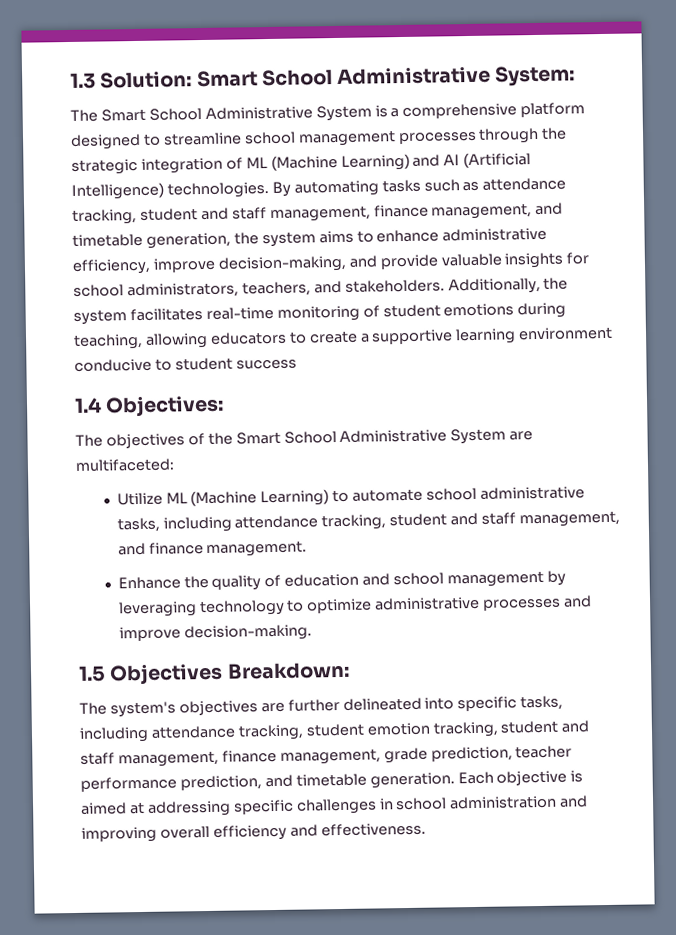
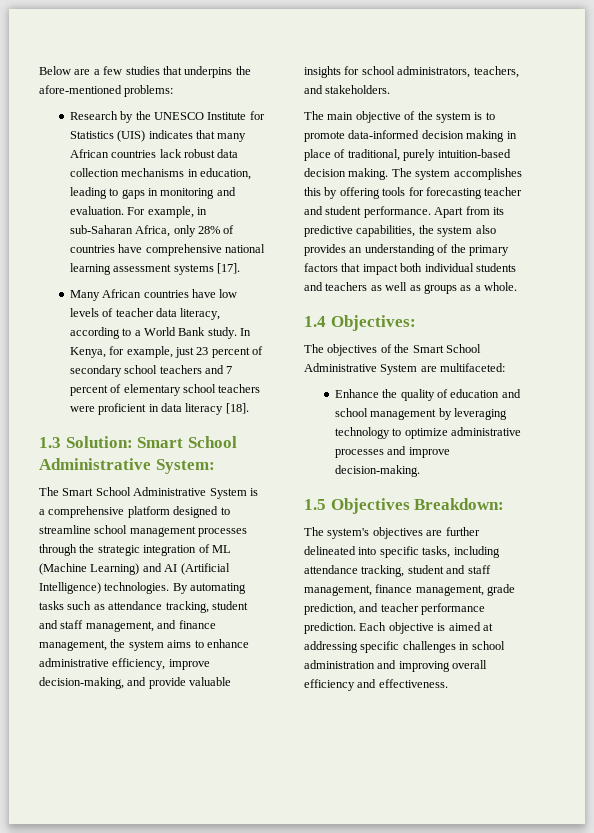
+ Below are a few studies that underpins the afore-mentioned problems:
+ Research by the UNESCO Institute for Statistics (UIS) indicates that many African countries lack robust data collection mechanisms in education, leading to gaps in monitoring and evaluation. For example, in sub-Saharan Africa, only 28% of countries have comprehensive national learning assessment systems [17].
+ Many African countries have low levels of teacher data literacy, according to a World Bank study. In Kenya, for example, just 23 percent of secondary school teachers and 7 percent of elementary school teachers were proficient in data literacy [18].
- By automating tasks such as attendance tracking, student and staff management, finance management, and timetable generation, the system aims to enhance administrative efficiency, improve decision-making, and provide valuable insights for school administrators, teachers, and stakeholders. Additionally, the system facilitates real-time monitoring of student emotions during teaching, allowing educators to create a supportive learning environment conducive to student success
+ By automating tasks such as attendance tracking, student and staff management, and finance management, the system aims to enhance administrative efficiency, improve decision-making, and provide valuable insights for school administrators, teachers, and stakeholders.
+ The main objective of the system is to promote data-informed decision making in place of traditional, purely intuition-based decision making. The system accomplishes this by offering tools for forecasting teacher and student performance. Apart from its predictive capabilities, the system also provides an understanding of the primary factors that impact both individual students and teachers as well as groups as a whole.
- Utilize ML (Machine Learning) to automate school administrative tasks, including attendance tracking, student and staff management, and finance management.
- The system's objectives are further delineated into specific tasks, including attendance tracking, student emotion tracking, student and staff management, finance management, grade prediction, teacher performance prediction, and timetable generation.
+ The system's objectives are further delineated into specific tasks, including attendance tracking, student and staff management, finance management, grade prediction, and teacher performance prediction.

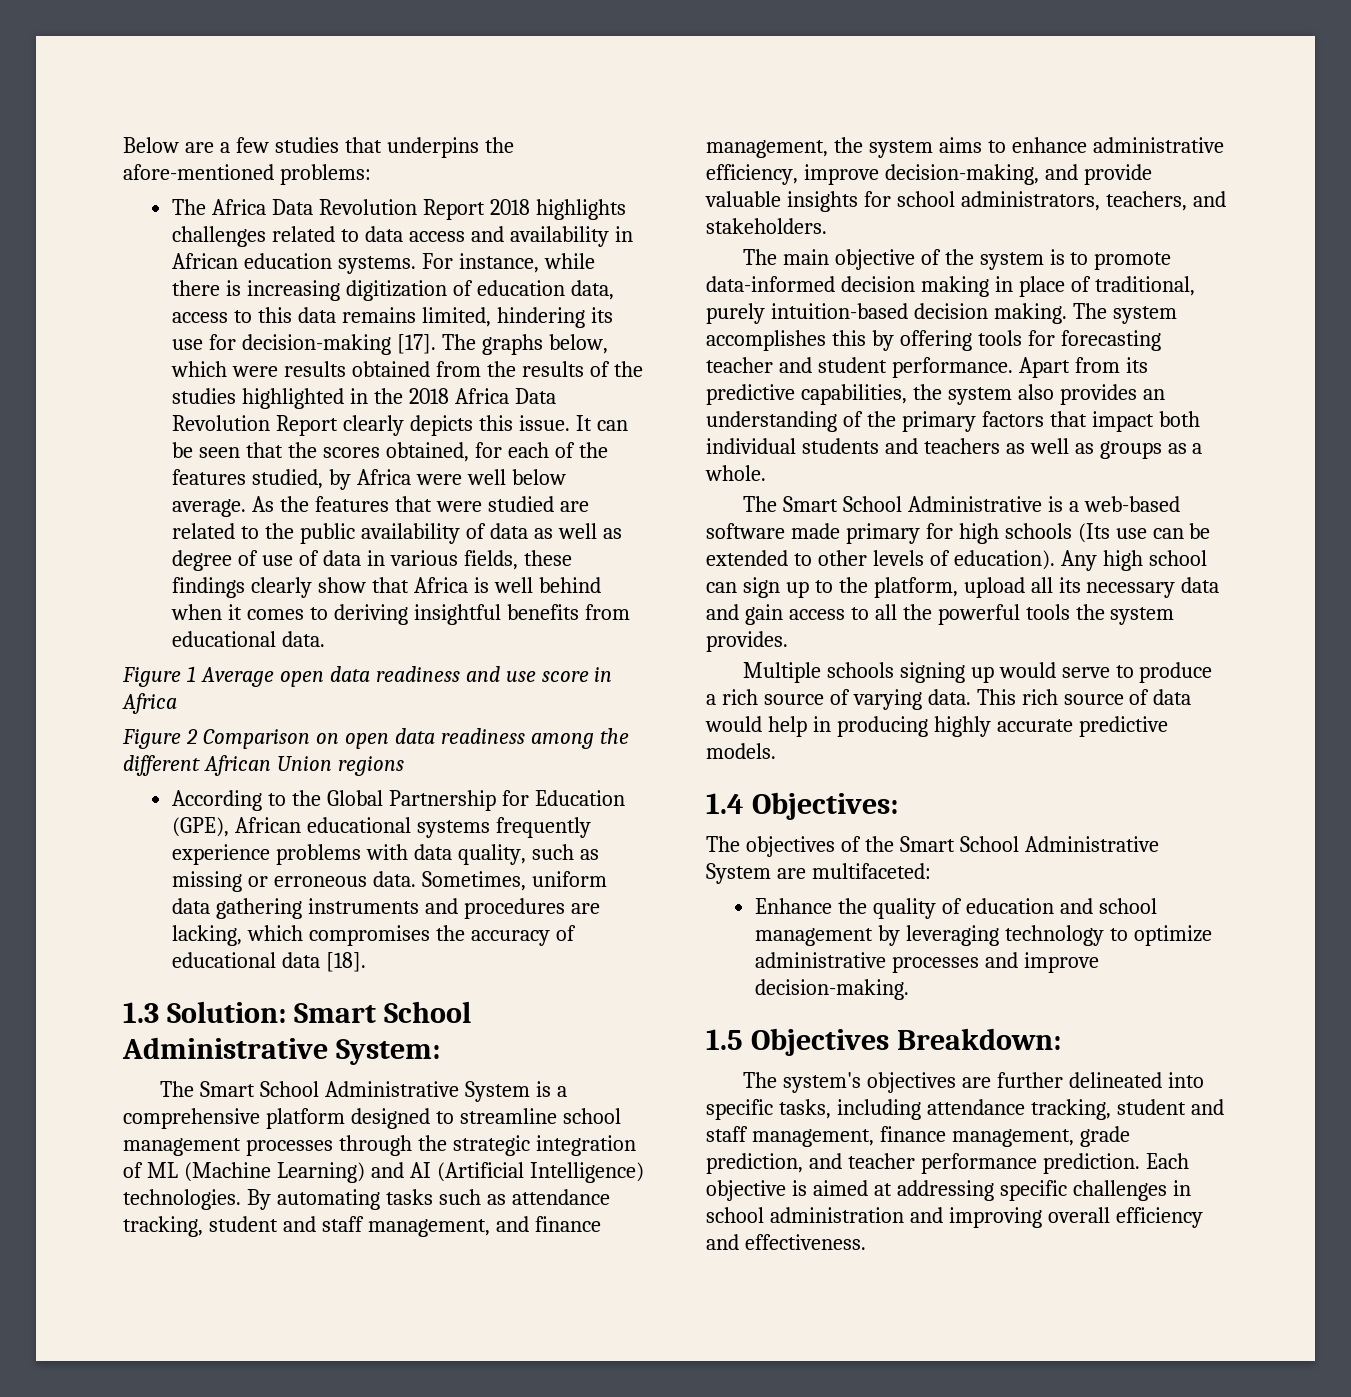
- Research by the UNESCO Institute for Statistics (UIS) indicates that many African countries lack robust data collection mechanisms in education, leading to gaps in monitoring and evaluation. For example, in sub-Saharan Africa, only 28% of countries have comprehensive national learning assessment systems [17].
- Many African countries have low levels of teacher data literacy, according to a World Bank study. In Kenya, for example, just 23 percent of secondary school teachers and 7 percent of elementary school teachers were proficient in data literacy [18].
+ The Africa Data Revolution Report 2018 highlights challenges related to data access and availability in African education systems. For instance, while there is increasing digitization of education data, access to this data remains limited, hindering its use for decision-making [17]. The graphs below, which were results obtained from the results of the studies highlighted in the 2018 Africa Data Revolution Report clearly depicts this issue. It can be seen that the scores obtained, for each of the features studied, by Africa were well below average. As the features that were studied are related to the public availability of data as well as degree of use of data in various fields, these findings clearly show that Africa is well behind when it comes to deriving insightful benefits from educational data.
+ Figure 1 Average open data readiness and use score in Africa
+ Figure 2 Comparison on open data readiness among the different African Union regions
+ According to the Global Partnership for Education (GPE), African educational systems frequently experience problems with data quality, such as missing or erroneous data. Sometimes, uniform data gathering instruments and procedures are lacking, which compromises the accuracy of educational data [18].
+ The Smart School Administrative is a web-based software made primary for high schools (Its use can be extended to other levels of education). Any high school can sign up to the platform, upload all its necessary data and gain access to all the powerful tools the system provides.
+ Multiple schools signing up would serve to produce a rich source of varying data. This rich source of data would help in producing highly accurate predictive models.

